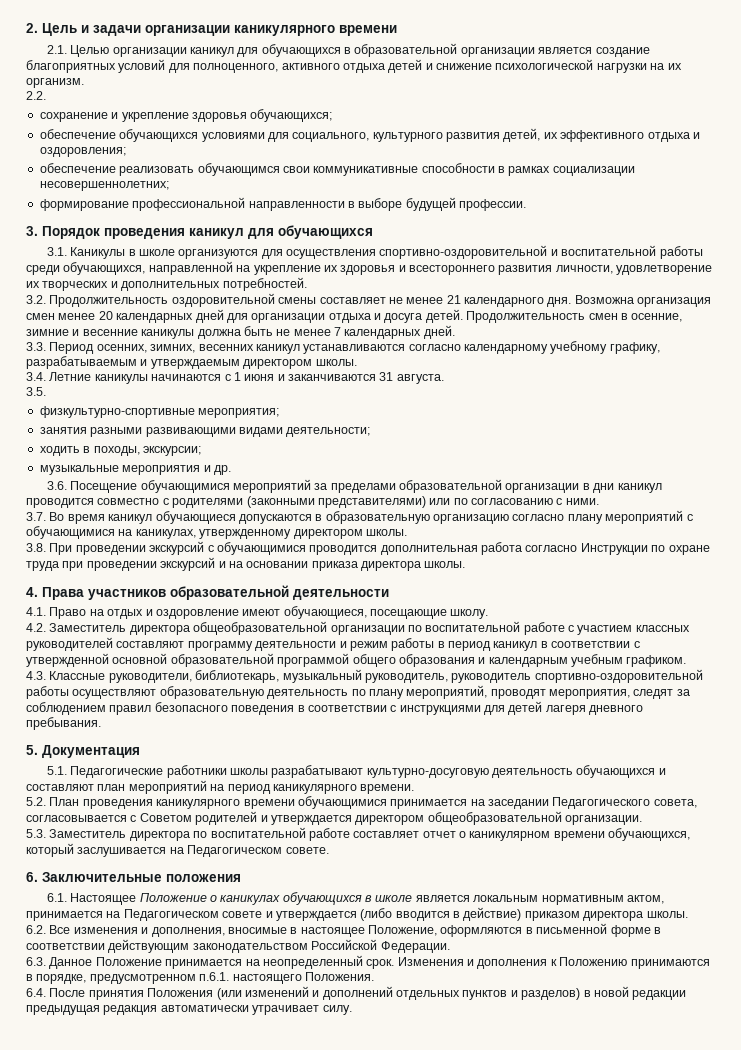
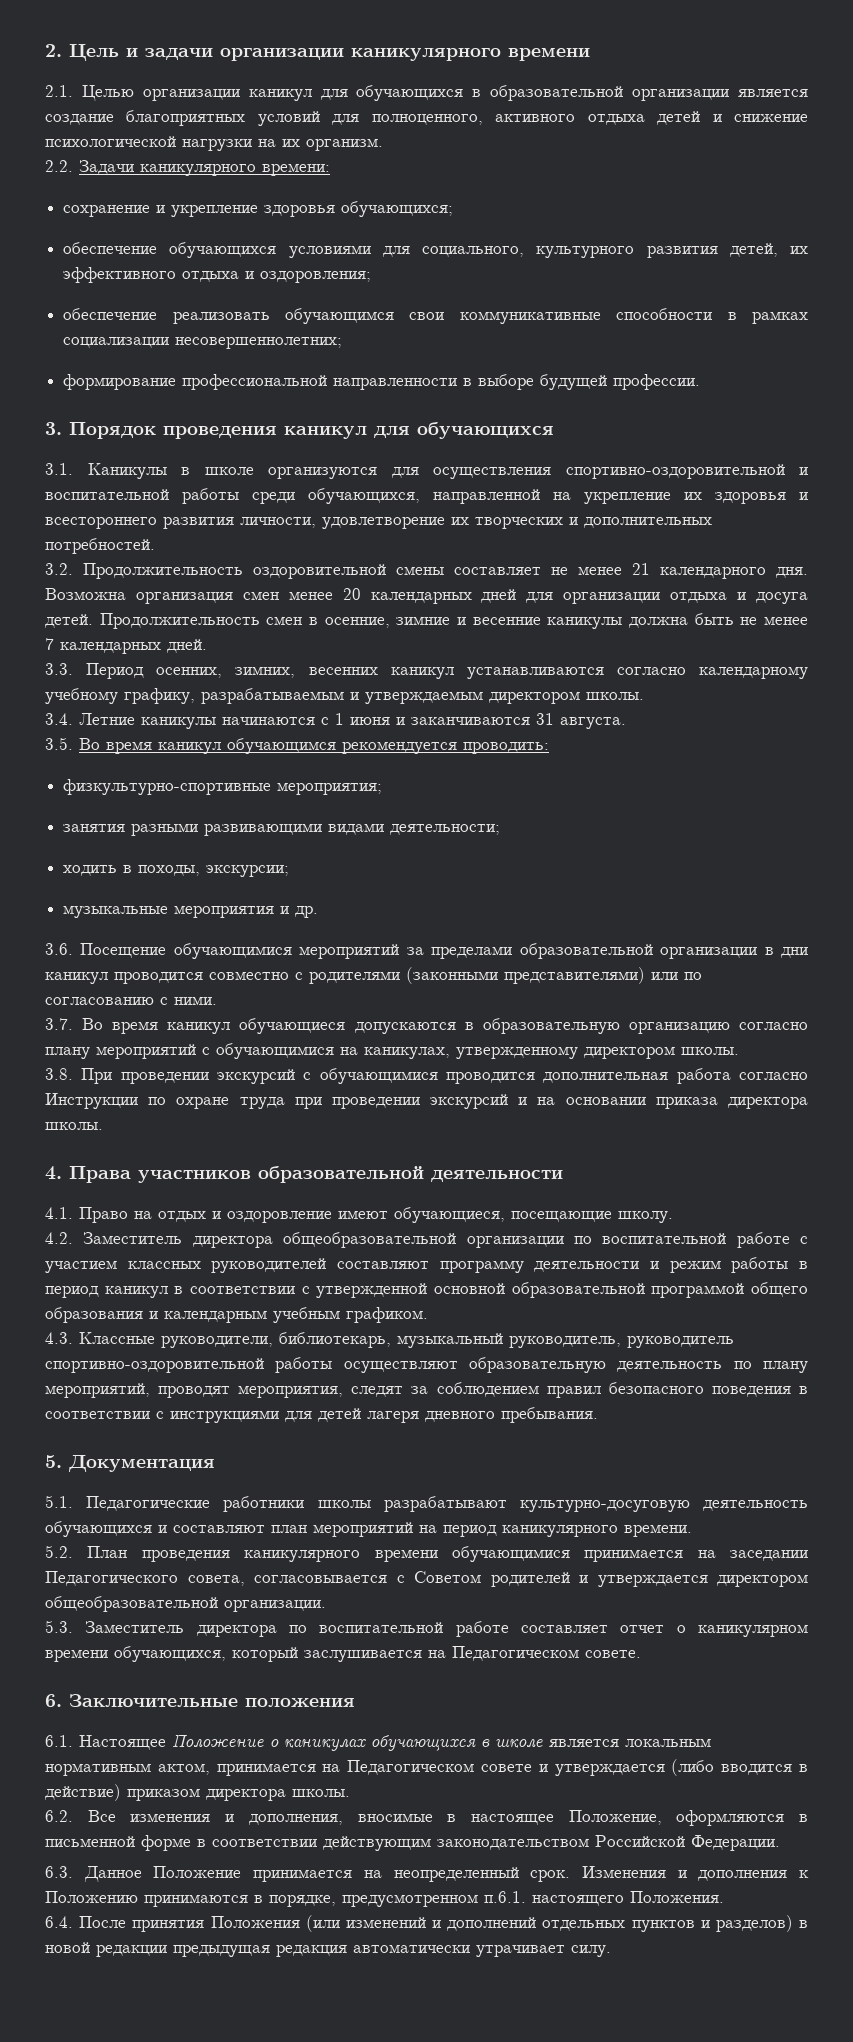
- 2.2.
+ 2.2. Задачи каникулярного времени:
- 3.5.
+ 3.5. Во время каникул обучающимся рекомендуется проводить:

